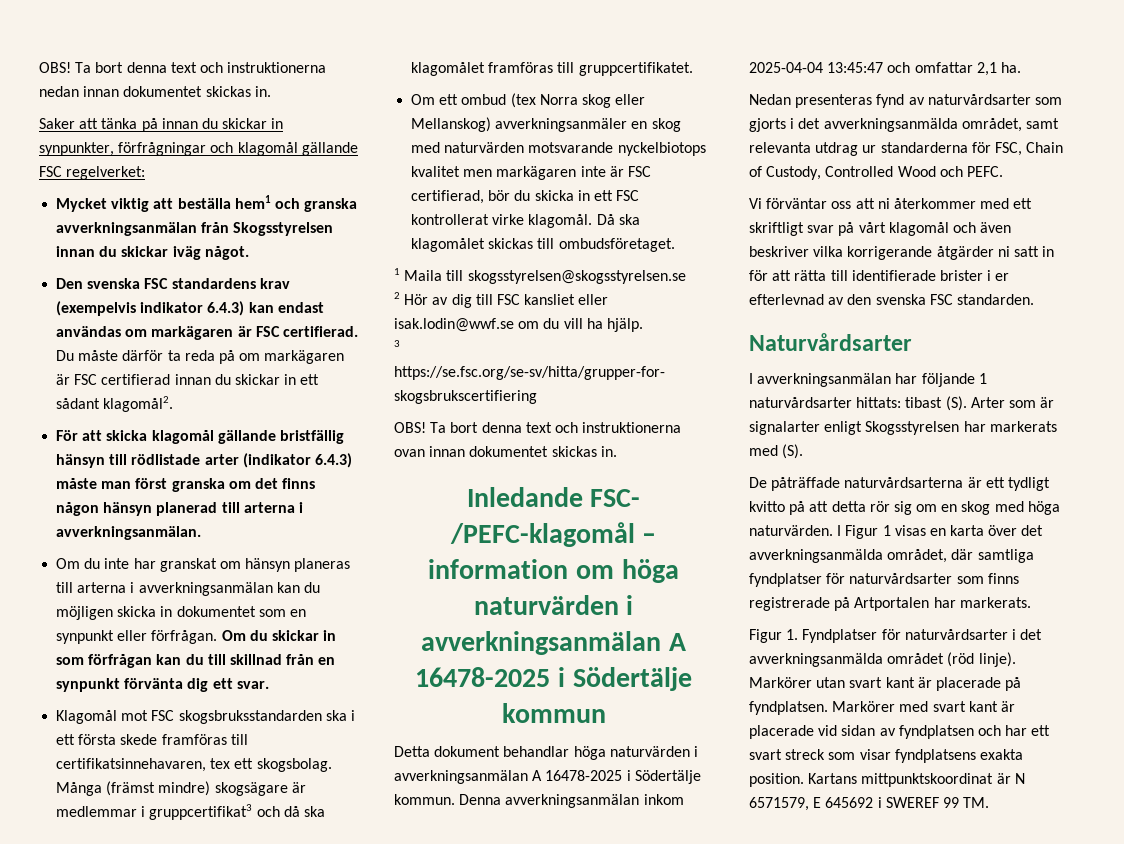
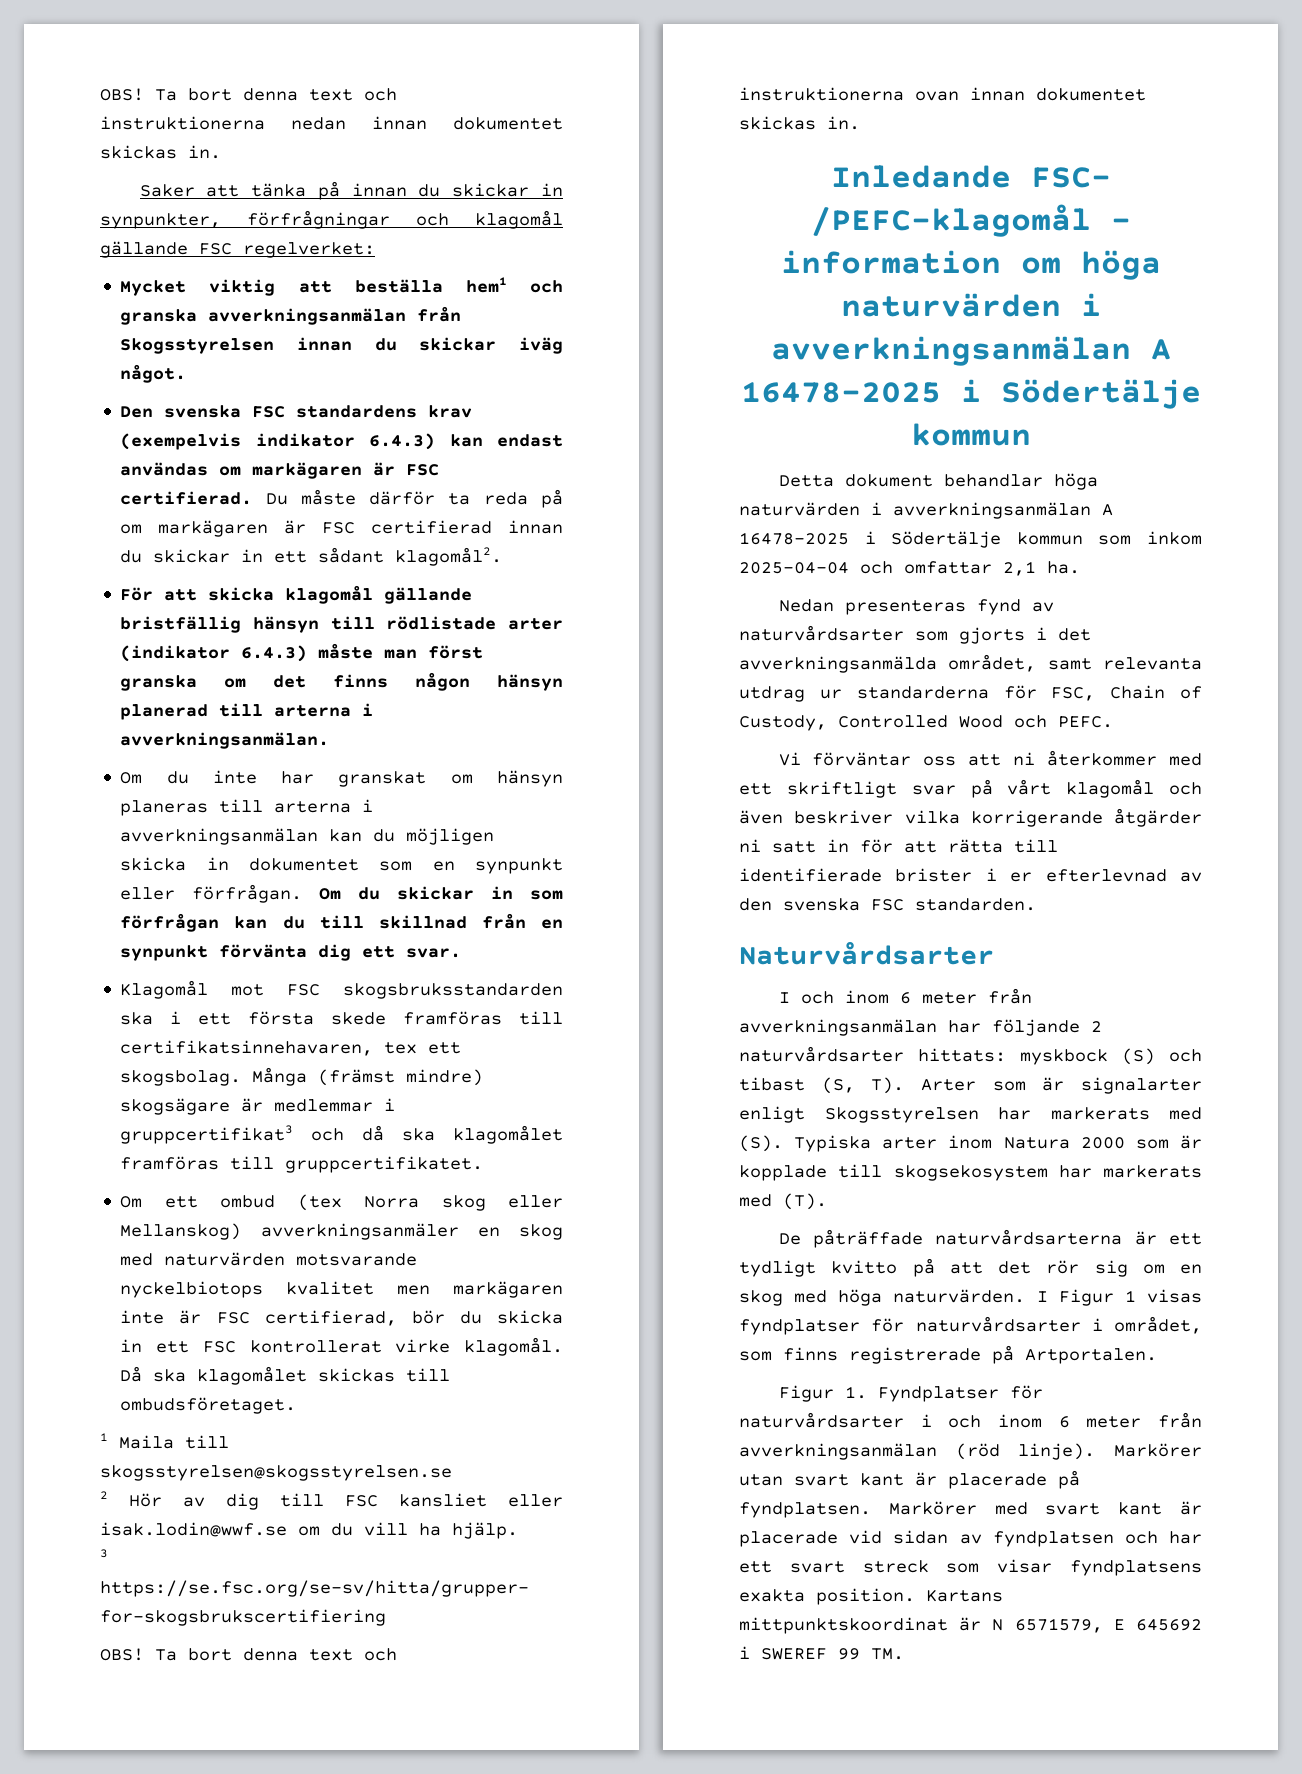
- Detta dokument behandlar höga naturvärden i avverkningsanmälan A 16478-2025 i Södertälje kommun. Denna avverkningsanmälan inkom 2025-04-04 13:45:47 och omfattar 2,1 ha.
+ Detta dokument behandlar höga naturvärden i avverkningsanmälan A 16478-2025 i Södertälje kommun som inkom 2025-04-04 och omfattar 2,1 ha.
- I avverkningsanmälan har följande 1 naturvårdsarter hittats: tibast (S). Arter som är signalarter enligt Skogsstyrelsen har markerats med (S).
+ I och inom 6 meter från avverkningsanmälan har följande 2 naturvårdsarter hittats: myskbock (S) och tibast (S, T). Arter som är signalarter enligt Skogsstyrelsen har markerats med (S). Typiska arter inom Natura 2000 som är kopplade till skogsekosystem har markerats med (T).
- De påträffade naturvårdsarterna är ett tydligt kvitto på att detta rör sig om en skog med höga naturvärden.
+ De påträffade naturvårdsarterna är ett tydligt kvitto på att det rör sig om en skog med höga naturvärden.
- I Figur 1 visas en karta över det avverkningsanmälda området, där samtliga fyndplatser för naturvårdsarter som finns registrerade på Artportalen har markerats.
+ I Figur 1 visas fyndplatser för naturvårdsarter i området, som finns registrerade på Artportalen.
- Figur 1. Fyndplatser för naturvårdsarter i det avverkningsanmälda området (röd linje).
+ Figur 1. Fyndplatser för naturvårdsarter i och inom 6 meter från avverkningsanmälan (röd linje).

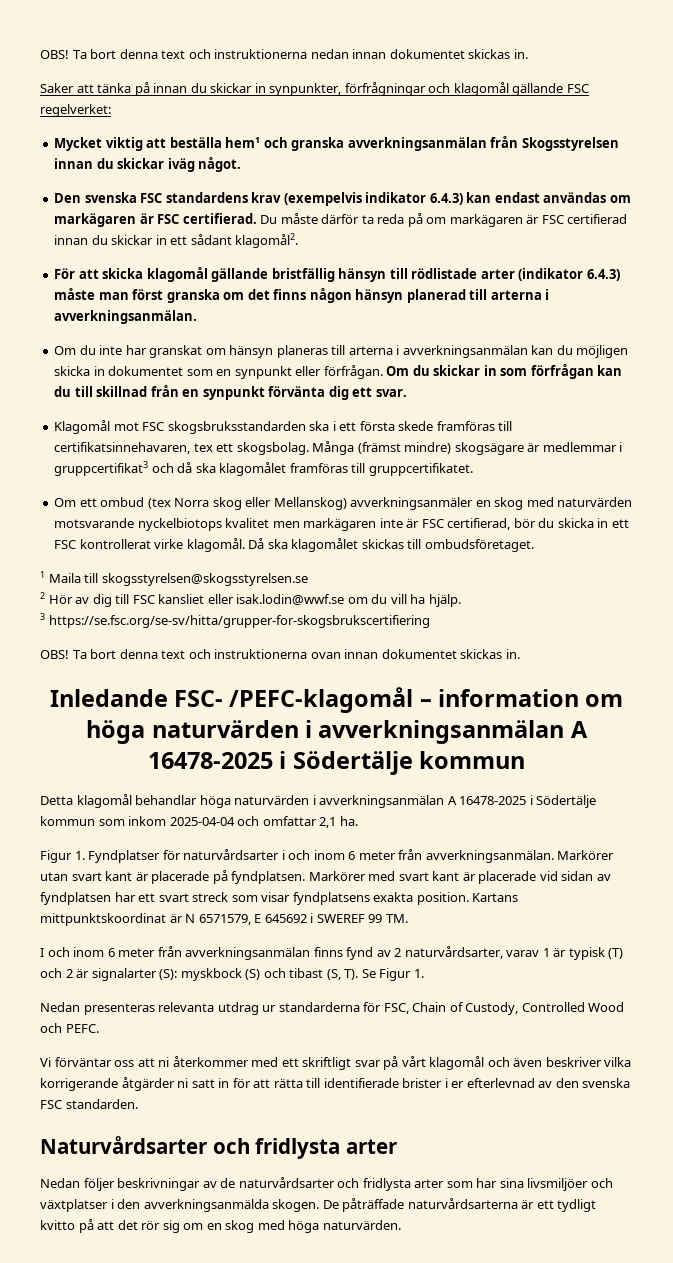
- Detta dokument behandlar höga naturvärden i avverkningsanmälan A 16478-2025 i Södertälje kommun som inkom 2025-04-04 och omfattar 2,1 ha.
+ Detta klagomål behandlar höga naturvärden i avverkningsanmälan A 16478-2025 i Södertälje kommun som inkom 2025-04-04 och omfattar 2,1 ha.
- Nedan presenteras fynd av naturvårdsarter som gjorts i det avverkningsanmälda området, samt relevanta utdrag ur standarderna för FSC, Chain of Custody, Controlled Wood och PEFC.
+ Figur 1. Fyndplatser för naturvårdsarter i och inom 6 meter från avverkningsanmälan. Markörer utan svart kant är placerade på fyndplatsen. Markörer med svart kant är placerade vid sidan av fyndplatsen har ett svart streck som visar fyndplatsens exakta position. Kartans mittpunktskoordinat är N 6571579, E 645692 i SWEREF 99 TM.
+ I och inom 6 meter från avverkningsanmälan finns fynd av 2 naturvårdsarter, varav 1 är typisk (T) och 2 är signalarter (S): myskbock (S) och tibast (S, T). Se Figur 1.
+ Nedan presenteras relevanta utdrag ur standarderna för FSC, Chain of Custody, Controlled Wood och PEFC.
- Naturvårdsarter
- I och inom 6 meter från avverkningsanmälan har följande 2 naturvårdsarter hittats: myskbock (S) och tibast (S, T). Arter som är signalarter enligt Skogsstyrelsen har markerats med (S). Typiska arter inom Natura 2000 som är kopplade till skogsekosystem har markerats med (T).
- De påträffade naturvårdsarterna är ett tydligt kvitto på att det rör sig om en skog med höga naturvärden. I Figur 1 visas fyndplatser för naturvårdsarter i området, som finns registrerade på Artportalen.
- Figur 1. Fyndplatser för naturvårdsarter i och inom 6 meter från avverkningsanmälan (röd linje). Markörer utan svart kant är placerade på fyndplatsen. Markörer med svart kant är placerade vid sidan av fyndplatsen och har ett svart streck som visar fyndplatsens exakta position. Kartans mittpunktskoordinat är N 6571579, E 645692 i SWEREF 99 TM.
+ Naturvårdsarter och fridlysta arter
+ Nedan följer beskrivningar av de naturvårdsarter och fridlysta arter som har sina livsmiljöer och växtplatser i den avverkningsanmälda skogen. De påträffade naturvårdsarterna är ett tydligt kvitto på att det rör sig om en skog med höga naturvärden.

